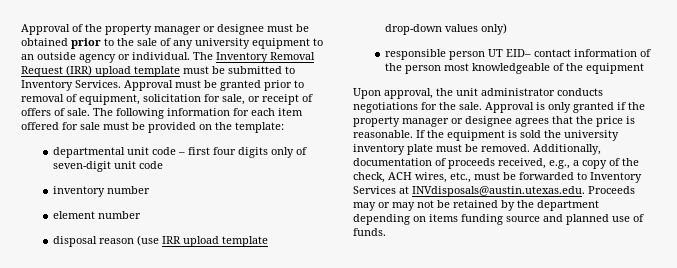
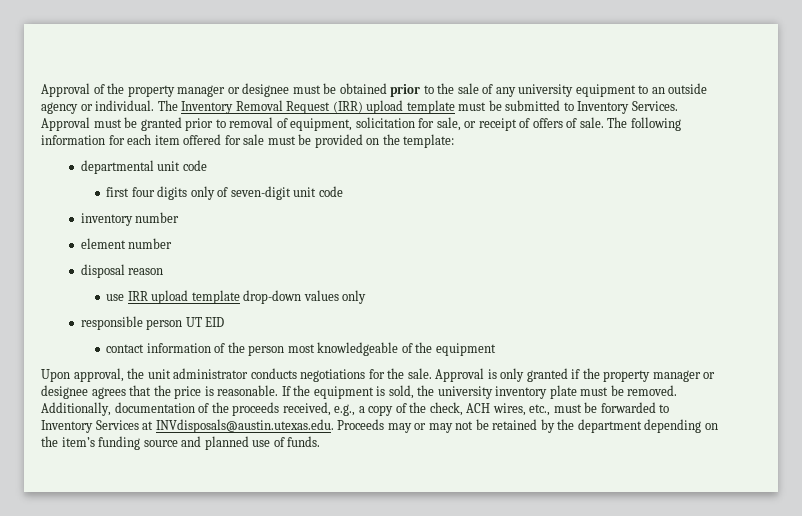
- departmental unit code – first four digits only of seven-digit unit code
+ departmental unit code
+ first four digits only of seven-digit unit code
- disposal reason (use IRR upload template drop-down values only)
+ disposal reason
+ use IRR upload template drop-down values only
- responsible person UT EID– contact information of the person most knowledgeable of the equipment
+ responsible person UT EID
+ contact information of the person most knowledgeable of the equipment
- If the equipment is sold the university inventory plate must be removed.
+ If the equipment is sold, the university inventory plate must be removed.
- Additionally, documentation of proceeds received, e.g., a copy of the check, ACH wires, etc., must be forwarded to Inventory Services at INVdisposals@austin.utexas.edu. Proceeds may or may not be retained by the department depending on items funding source and planned use of funds.
+ Additionally, documentation of the proceeds received, e.g., a copy of the check, ACH wires, etc., must be forwarded to Inventory Services at INVdisposals@austin.utexas.edu. Proceeds may or may not be retained by the department depending on the item’s funding source and planned use of funds.

